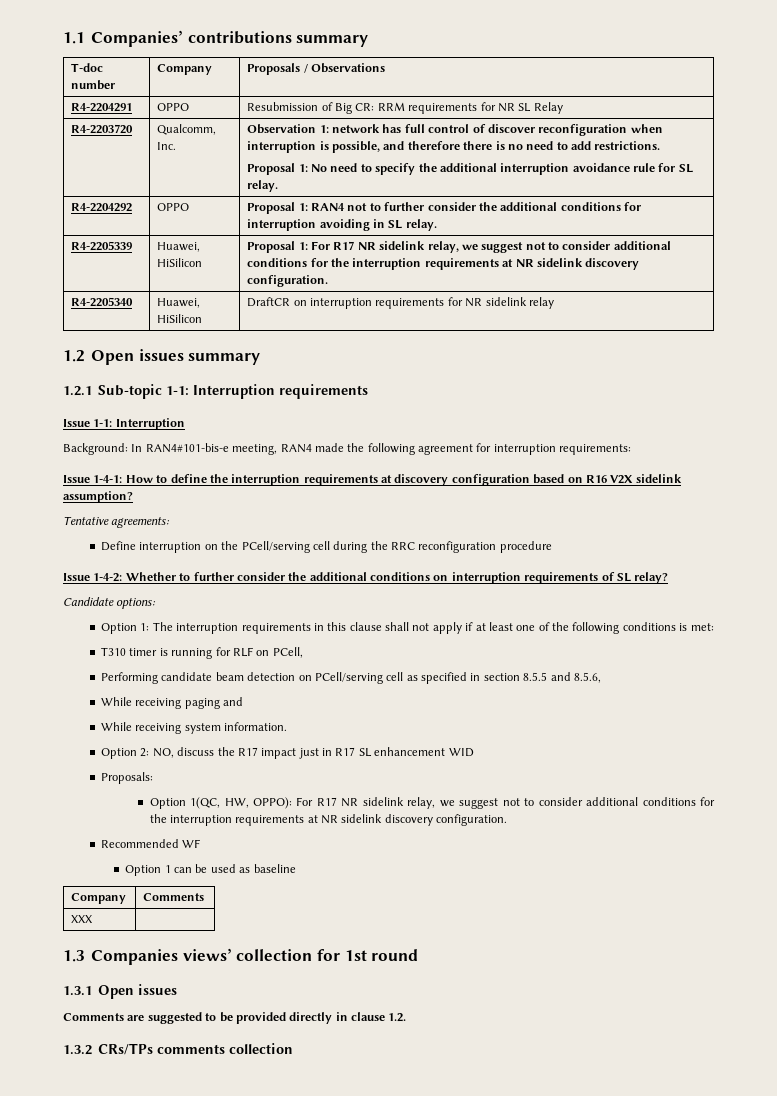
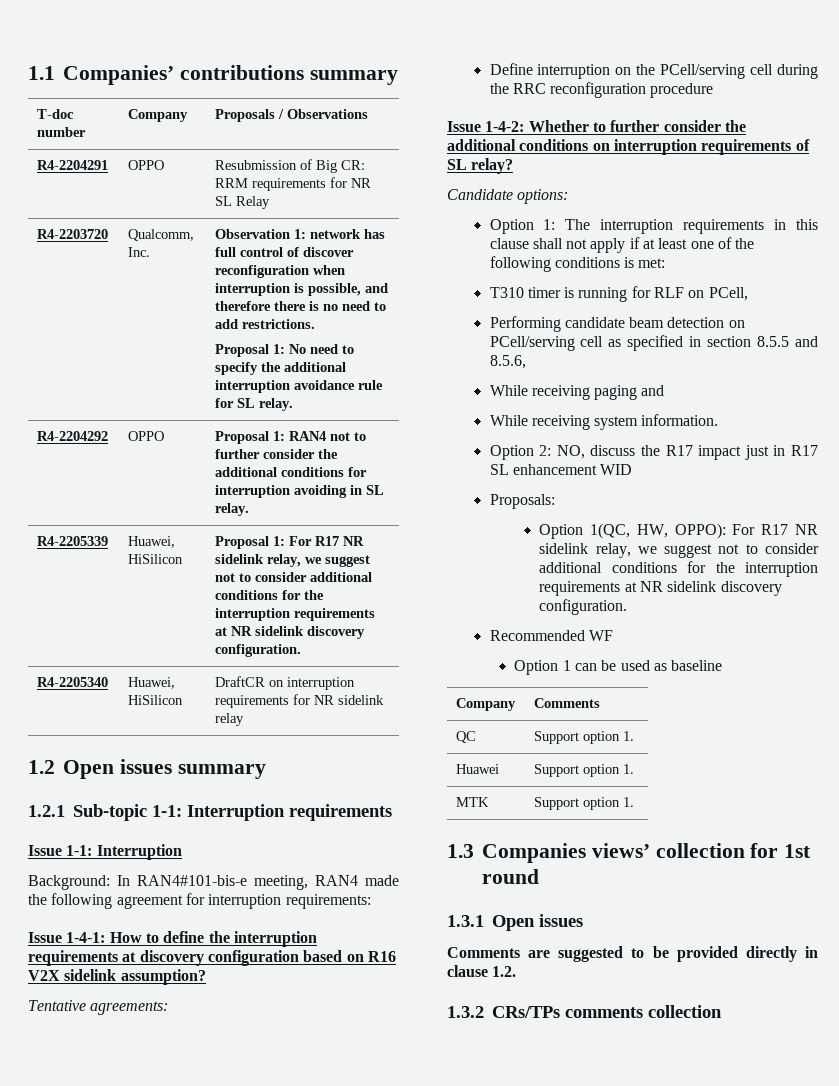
- XXX |
+ QC | Support option 1.
+ Huawei | Support option 1.
+ MTK | Support option 1.

